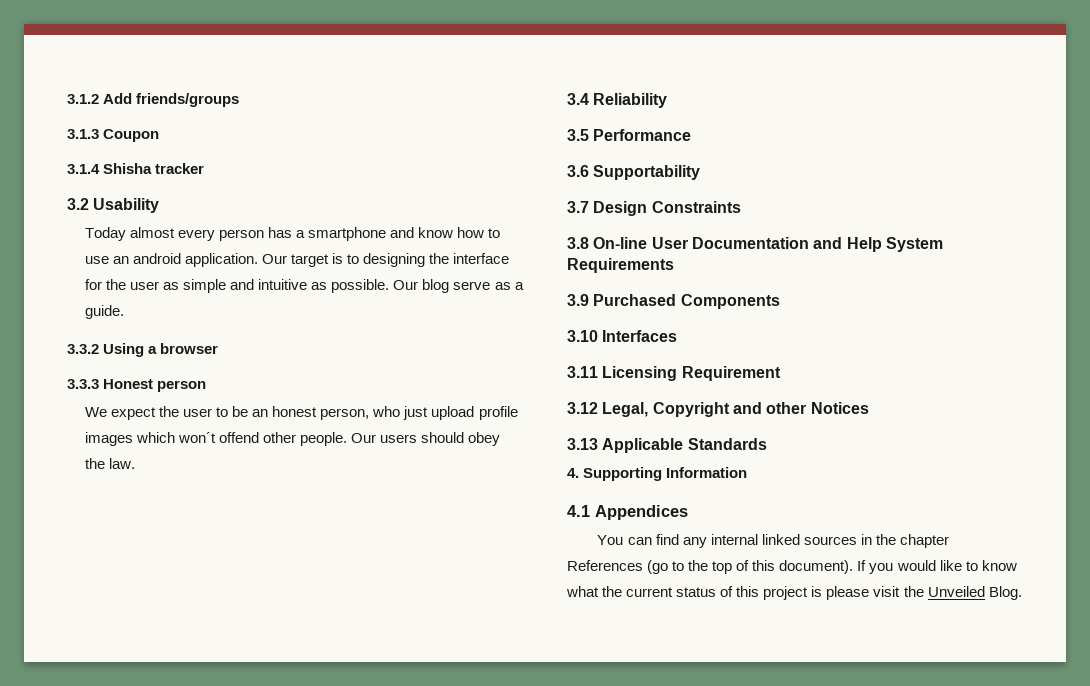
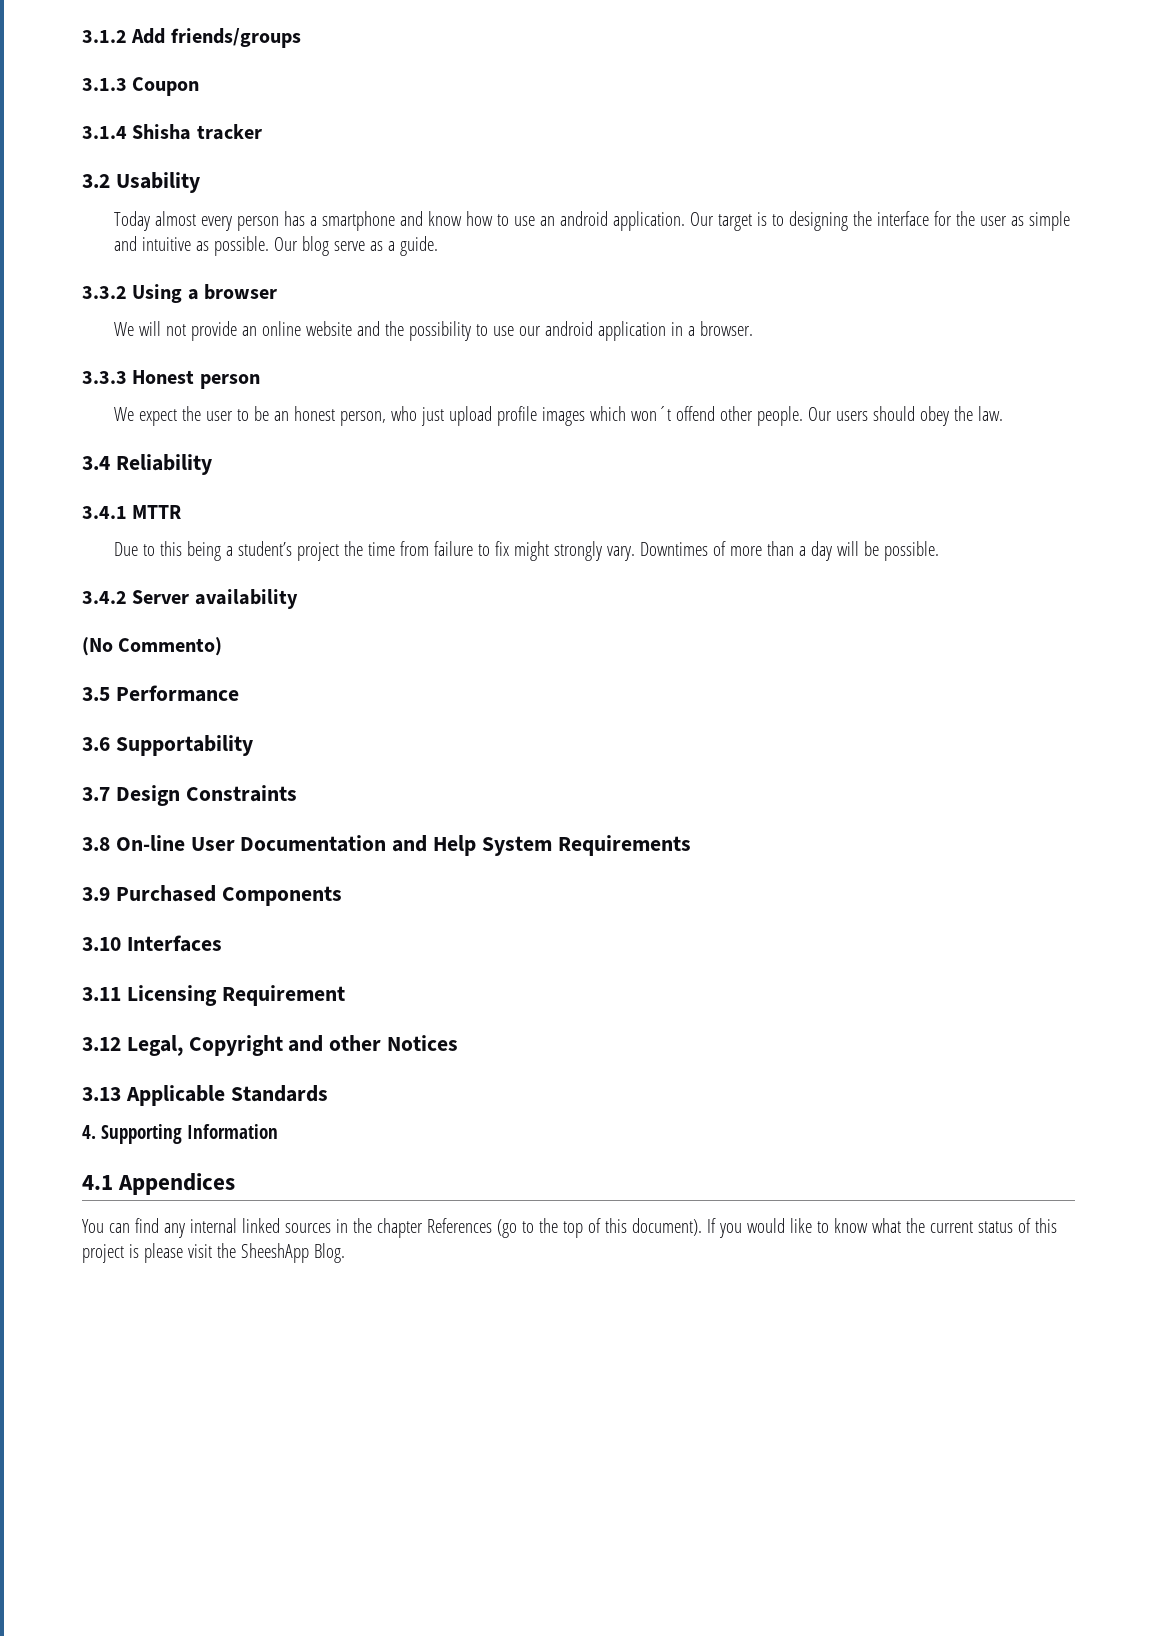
+ We will not provide an online website and the possibility to use our android application in a browser.
+ 3.4.1 MTTR
+ Due to this being a student’s project the time from failure to fix might strongly vary. Downtimes of more than a day will be possible.
+ 3.4.2 Server availability
+ (No Commento)
- If you would like to know what the current status of this project is please visit the Unveiled Blog.
+ If you would like to know what the current status of this project is please visit the SheeshApp Blog.

